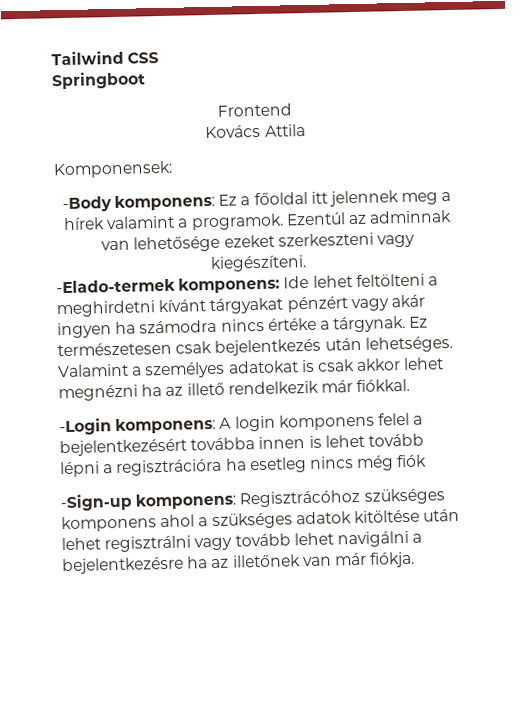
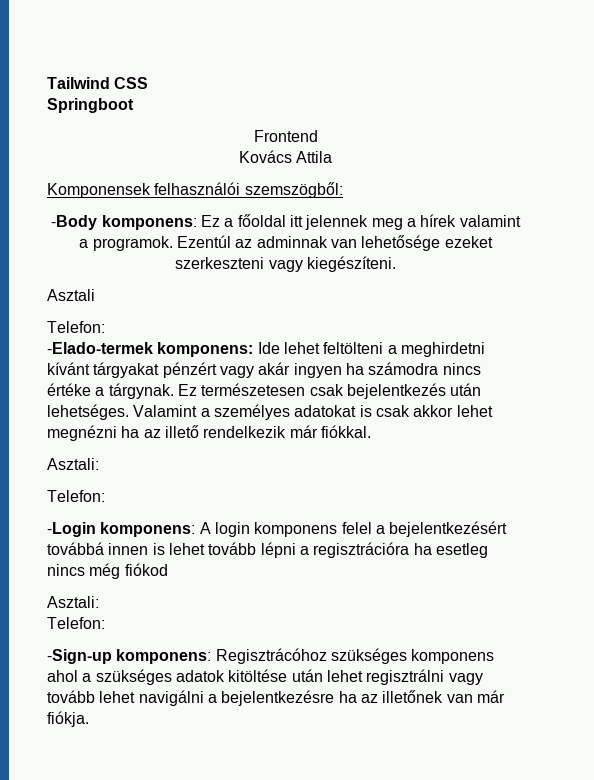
- Komponensek:
+ Komponensek felhasználói szemszögből:
+ Asztali
+ Telefon:
  Valamint a személyes adatokat is csak akkor lehet megnézni ha az illető rendelkezik már fiókkal.
+ Asztali:
+ Telefon:
- -Login komponens: A login komponens felel a bejelentkezésért továbba innen is lehet tovább lépni a regisztrációra ha esetleg nincs még fiók
+ -Login komponens: A login komponens felel a bejelentkezésért továbbá innen is lehet tovább lépni a regisztrációra ha esetleg nincs még fiókod
+ Asztali:
+ Telefon:

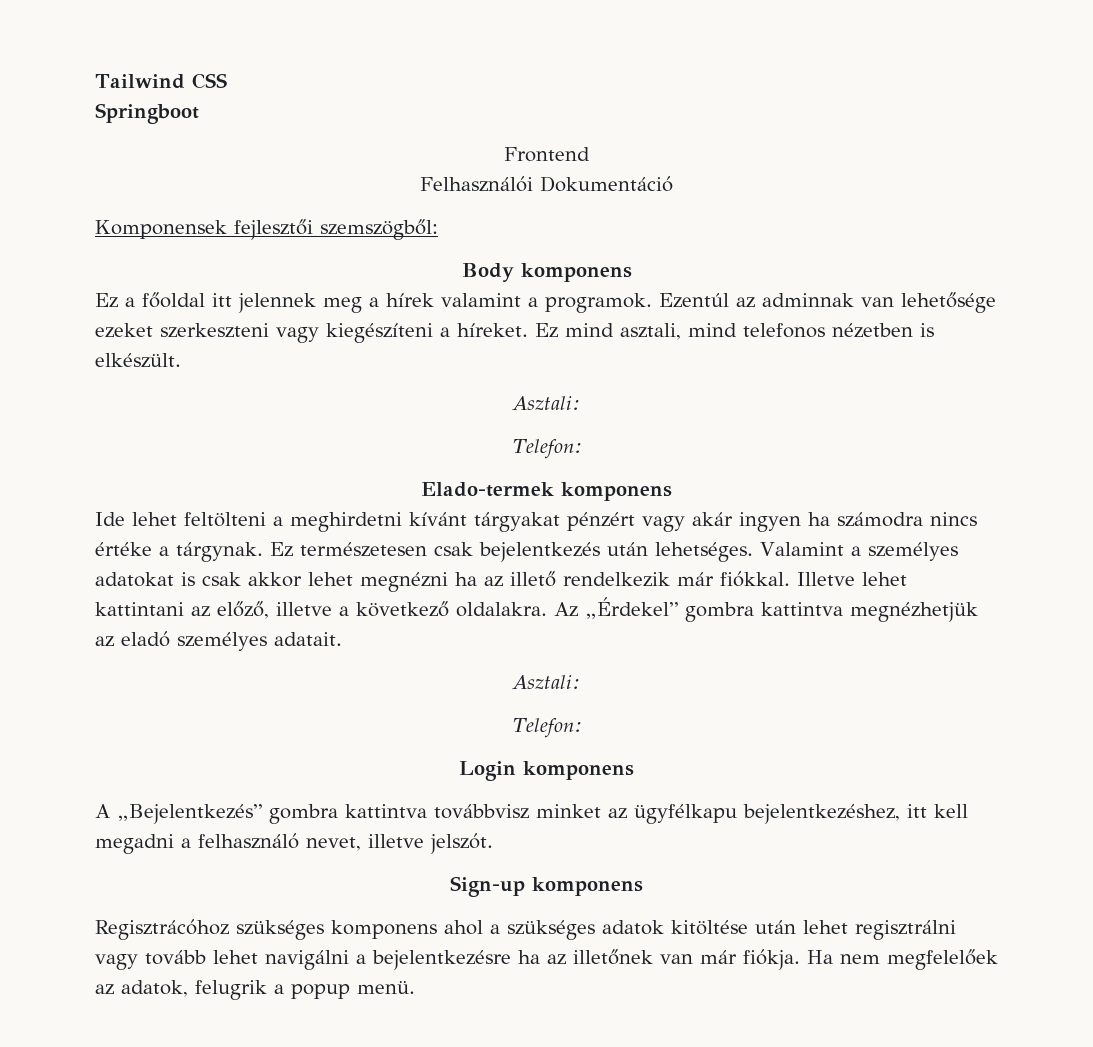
- Kovács Attila
+ Felhasználói Dokumentáció
- Komponensek felhasználói szemszögből:
+ Komponensek fejlesztői szemszögből:
- -Body komponens: Ez a főoldal itt jelennek meg a hírek valamint a programok.
+ Body komponens
+ Ez a főoldal itt jelennek meg a hírek valamint a programok.
- Ezentúl az adminnak van lehetősége ezeket szerkeszteni vagy kiegészíteni.
- Asztali
+ Ezentúl az adminnak van lehetősége ezeket szerkeszteni vagy kiegészíteni a híreket. Ez mind asztali, mind telefonos nézetben is elkészült.
+ Asztali:
  Telefon:
- -Elado-termek komponens: Ide lehet feltölteni a meghirdetni kívánt tárgyakat pénzért vagy akár ingyen ha számodra nincs értéke a tárgynak.
+ Elado-termek komponens
+ Ide lehet feltölteni a meghirdetni kívánt tárgyakat pénzért vagy akár ingyen ha számodra nincs értéke a tárgynak.
- Valamint a személyes adatokat is csak akkor lehet megnézni ha az illető rendelkezik már fiókkal.
+ Valamint a személyes adatokat is csak akkor lehet megnézni ha az illető rendelkezik már fiókkal. Illetve lehet kattintani az előző, illetve a következő oldalakra. Az „Érdekel” gombra kattintva megnézhetjük az eladó személyes adatait.
  Asztali:
  Telefon:
- -Login komponens: A login komponens felel a bejelentkezésért továbbá innen is lehet tovább lépni a regisztrációra ha esetleg nincs még fiókod
- Asztali:
- Telefon:
- -Sign-up komponens: Regisztrácóhoz szükséges komponens ahol a szükséges adatok kitöltése után lehet regisztrálni vagy tovább lehet navigálni a bejelentkezésre ha az illetőnek van már fiókja.
+ Login komponens
+ A „Bejelentkezés” gombra kattintva továbbvisz minket az ügyfélkapu bejelentkezéshez, itt kell megadni a felhasználó nevet, illetve jelszót.
+ Sign-up komponens
+ Regisztrácóhoz szükséges komponens ahol a szükséges adatok kitöltése után lehet regisztrálni vagy tovább lehet navigálni a bejelentkezésre ha az illetőnek van már fiókja.
+ Ha nem megfelelőek az adatok, felugrik a popup menü.

